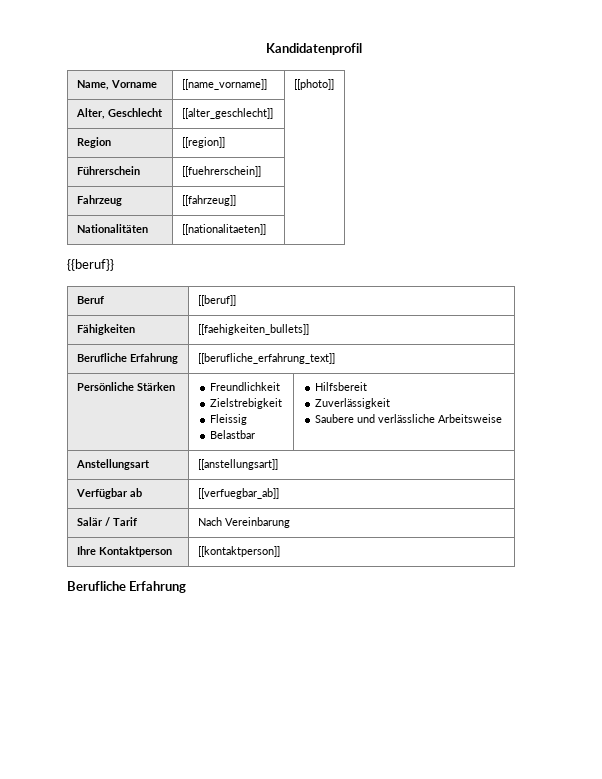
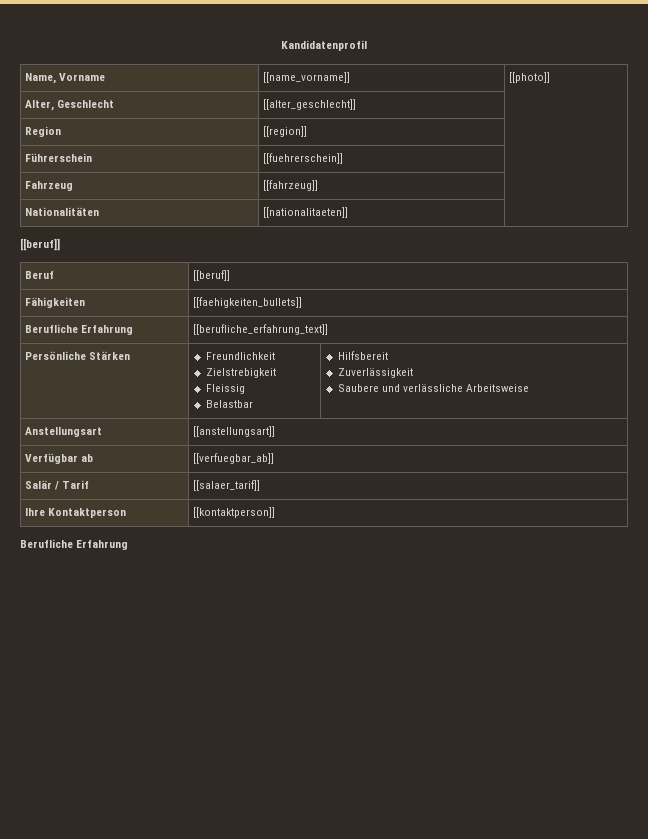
  Nationalitäten | [[nationalitaeten]] |
- {{beruf}}
+ [[beruf]]
- Salär / Tarif | Nach Vereinbarung
+ Salär / Tarif | [[salaer_tarif]]

